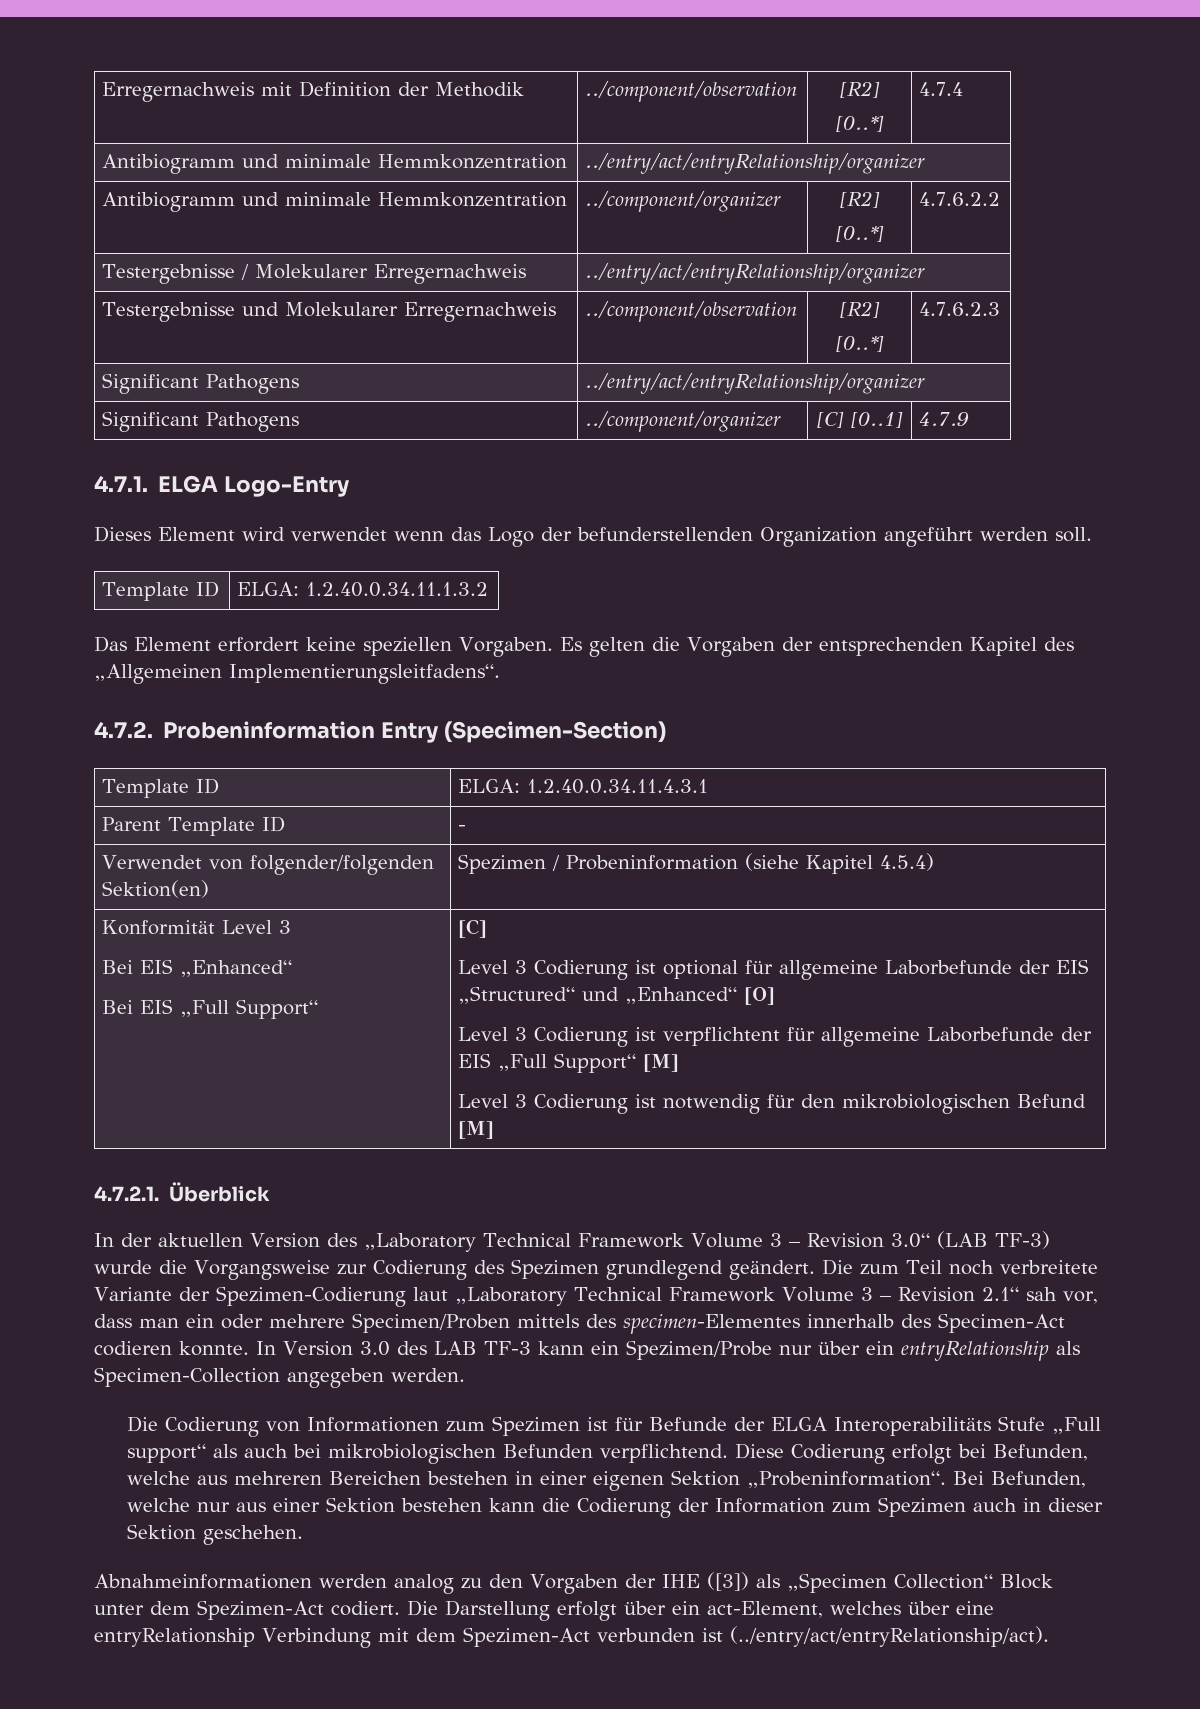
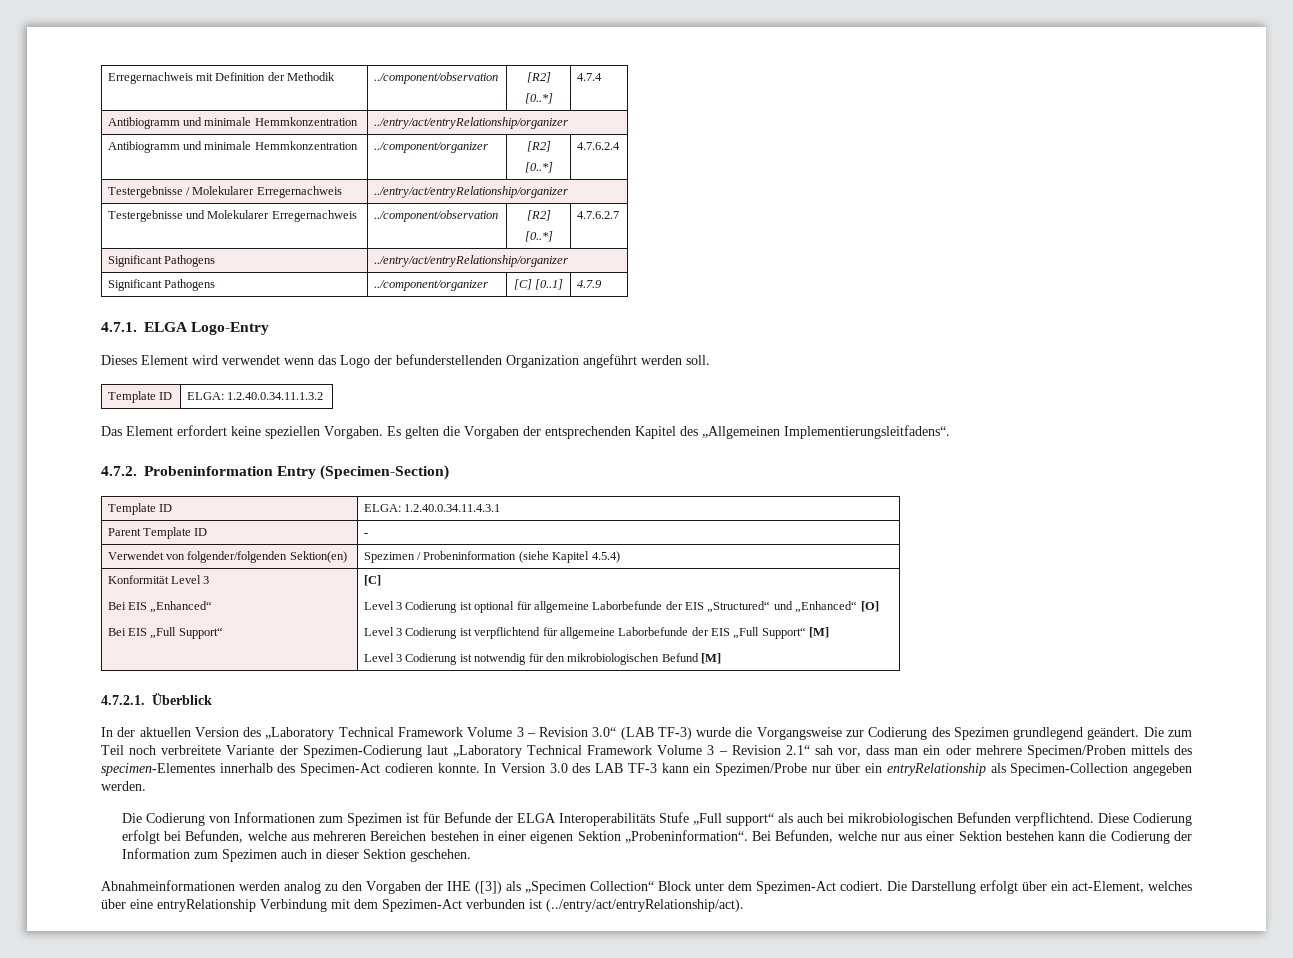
  Antibiogramm und minimale Hemmkonzentration | ../component/organizer | [R2]
- [0..*] | 4.7.6.2.2
+ [0..*] | 4.7.6.2.4
  Testergebnisse und Molekularer Erregernachweis | ../component/observation | [R2]
- [0..*] | 4.7.6.2.3
+ [0..*] | 4.7.6.2.7
- Level 3 Codierung ist verpflichtent für allgemeine Laborbefunde der EIS „Full Support“ [M]
+ Level 3 Codierung ist verpflichtend für allgemeine Laborbefunde der EIS „Full Support“ [M]

